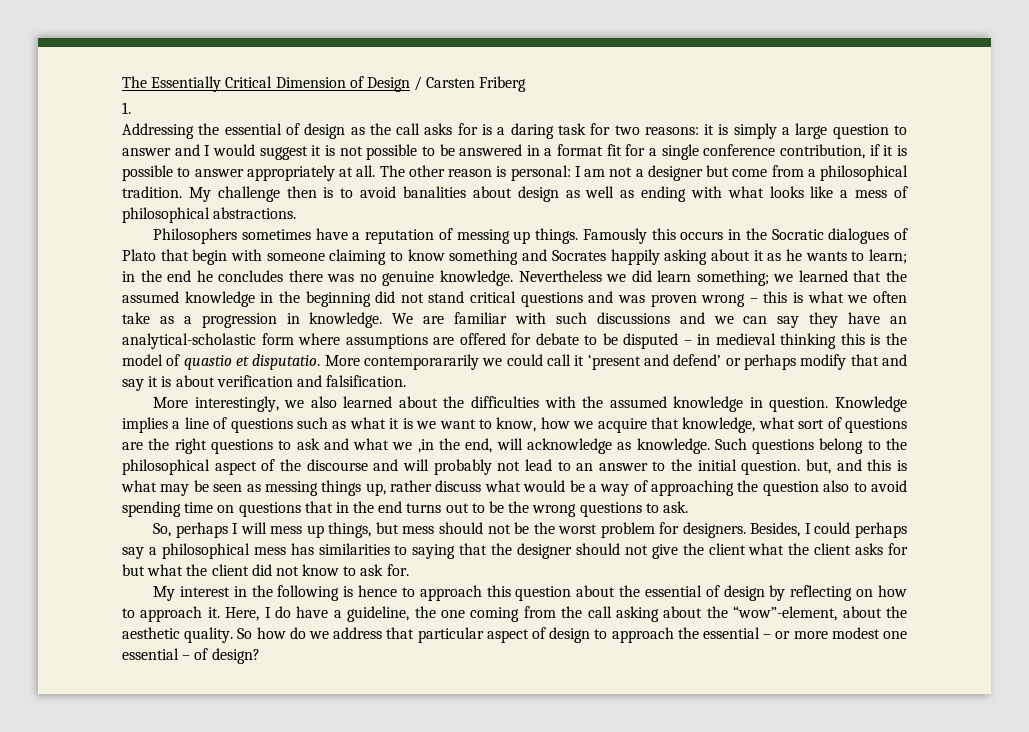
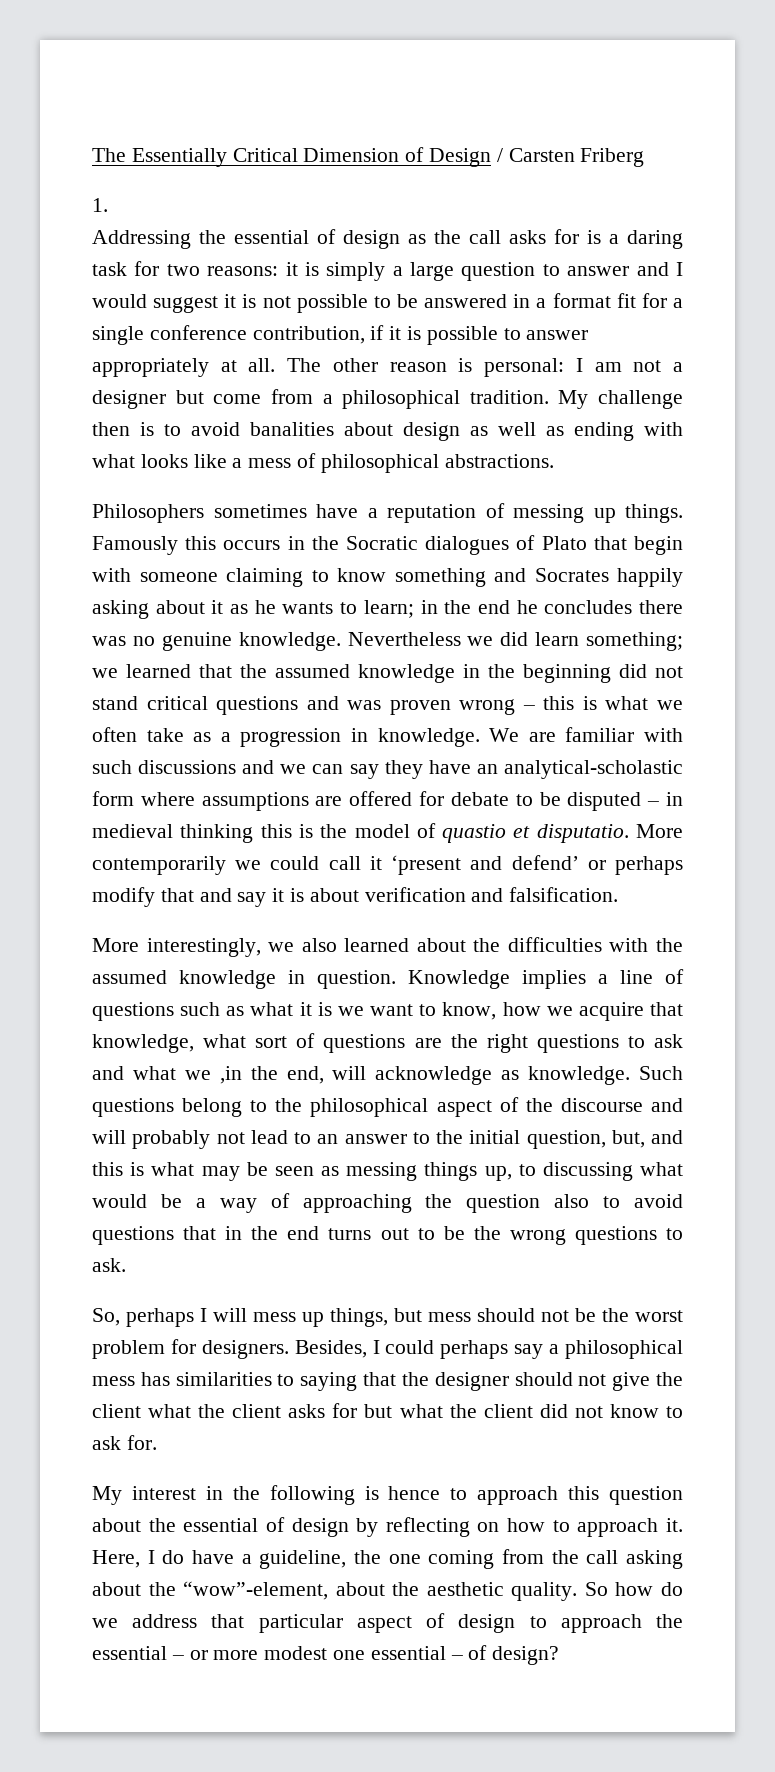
- More contemporararily we could call it ‘present and defend’ or perhaps modify that and say it is about verification and falsification.
+ More contemporarily we could call it ‘present and defend’ or perhaps modify that and say it is about verification and falsification.
- Such questions belong to the philosophical aspect of the discourse and will probably not lead to an answer to the initial question. but, and this is what may be seen as messing things up, rather discuss what would be a way of approaching the question also to avoid spending time on questions that in the end turns out to be the wrong questions to ask.
+ Such questions belong to the philosophical aspect of the discourse and will probably not lead to an answer to the initial question, but, and this is what may be seen as messing things up, to discussing what would be a way of approaching the question also to avoid questions that in the end turns out to be the wrong questions to ask.

